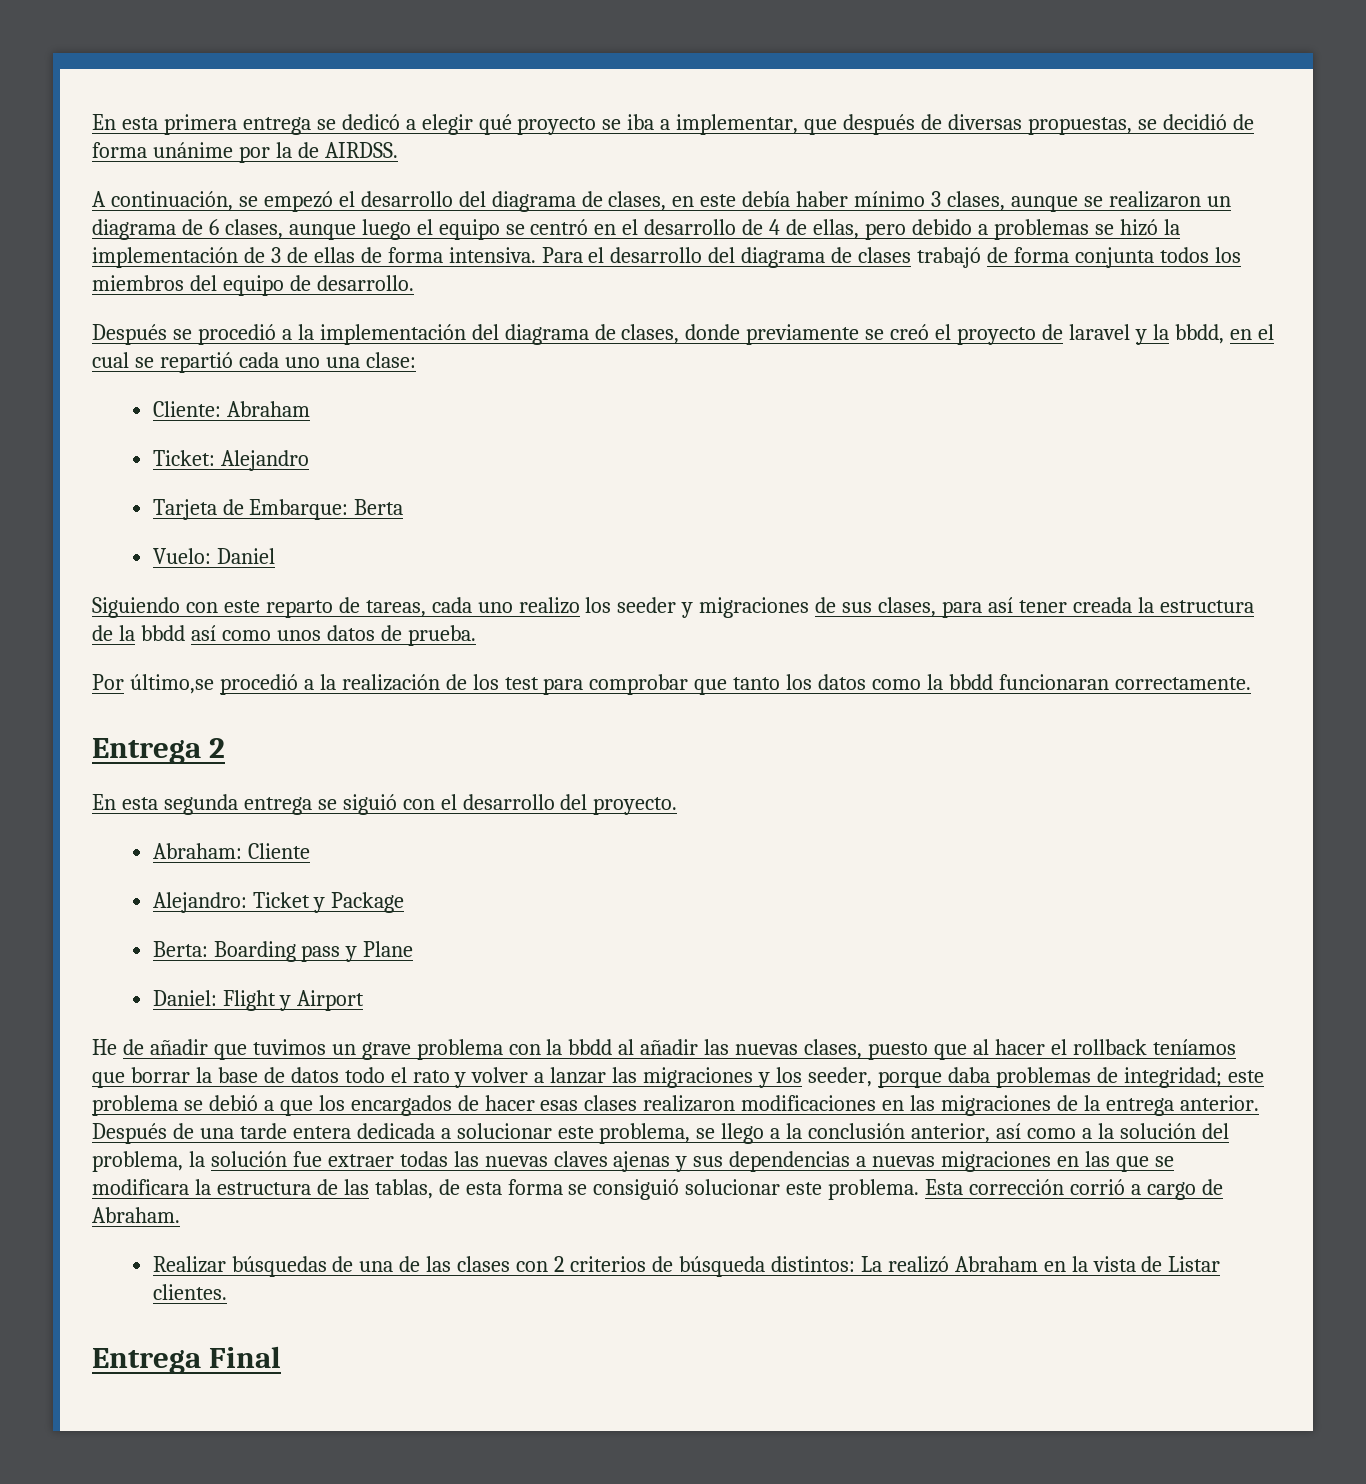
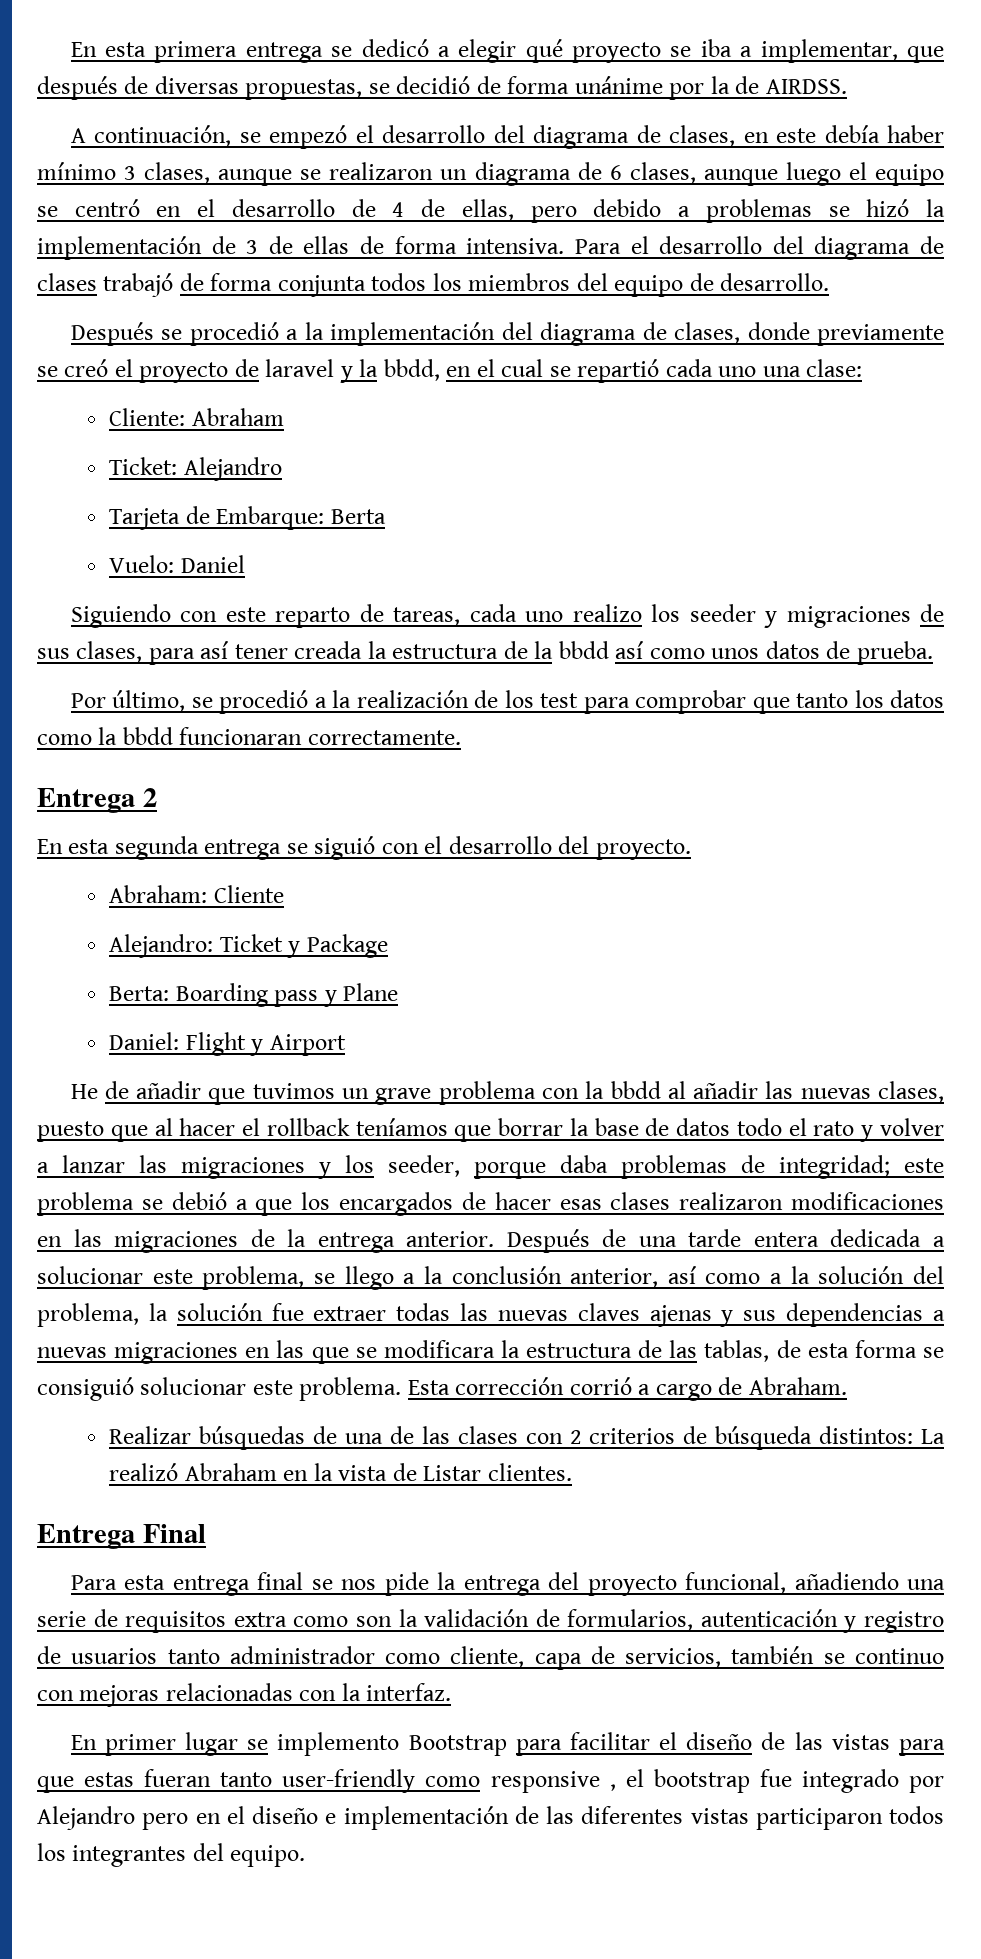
- Por último,se procedió a la realización de los test para comprobar que tanto los datos como la bbdd funcionaran correctamente.
+ Por último, se procedió a la realización de los test para comprobar que tanto los datos como la bbdd funcionaran correctamente.
+ Para esta entrega final se nos pide la entrega del proyecto funcional, añadiendo una serie de requisitos extra como son la validación de formularios, autenticación y registro de usuarios tanto administrador como cliente, capa de servicios, también se continuo con mejoras relacionadas con la interfaz.
+ En primer lugar se implemento Bootstrap para facilitar el diseño de las vistas para que estas fueran tanto user-friendly como responsive , el bootstrap fue integrado por Alejandro pero en el diseño e implementación de las diferentes vistas participaron todos los integrantes del equipo.

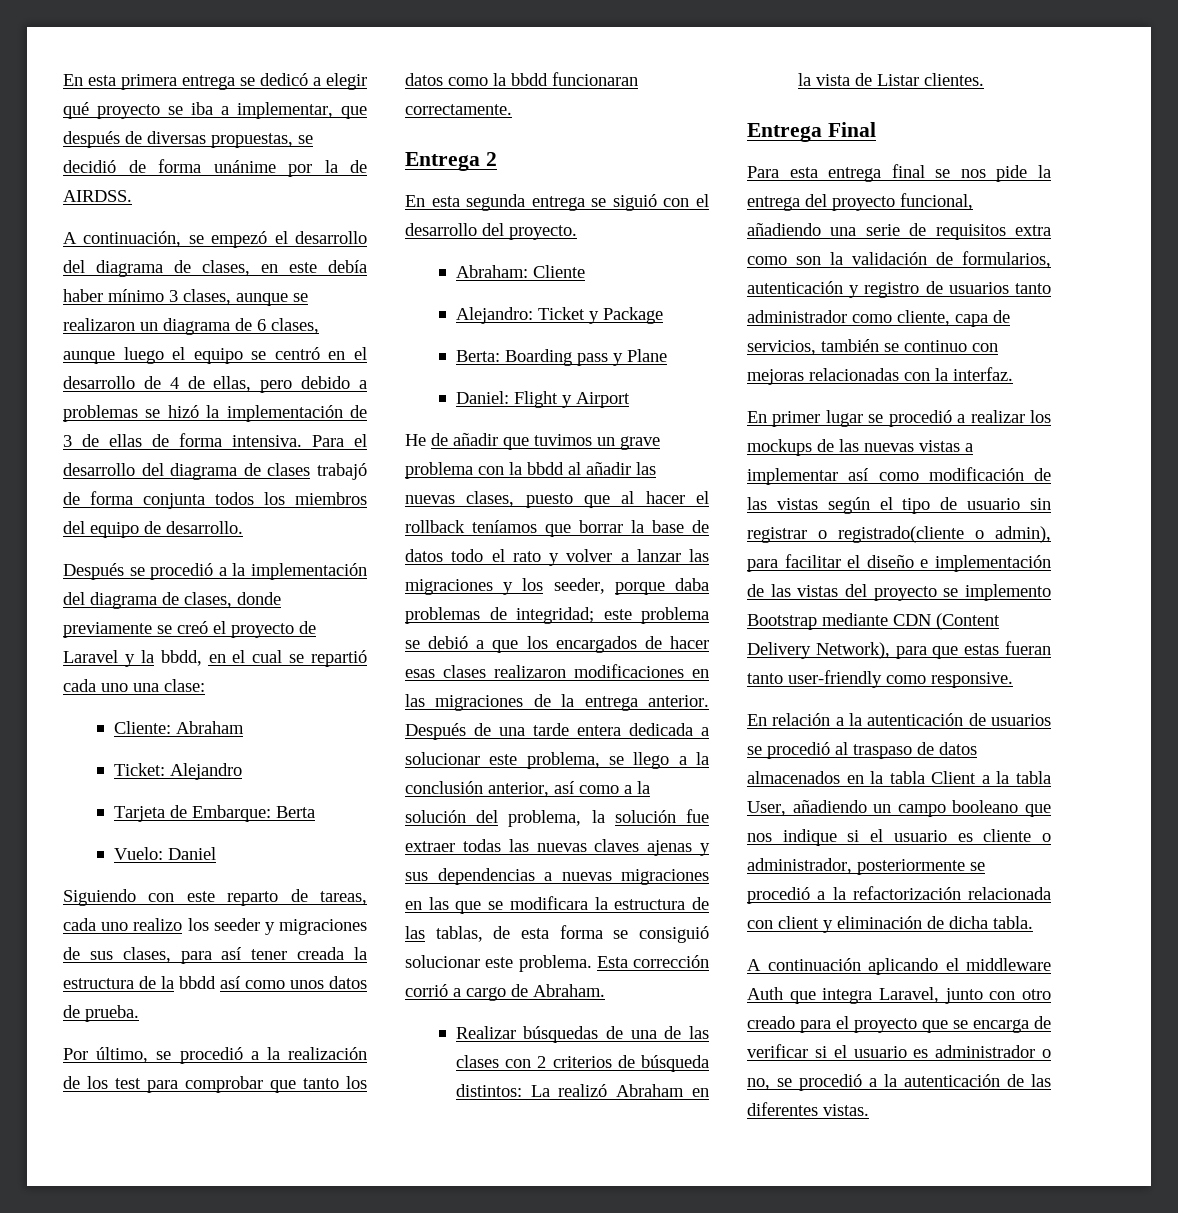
- Después se procedió a la implementación del diagrama de clases, donde previamente se creó el proyecto de laravel y la bbdd, en el cual se repartió cada uno una clase:
+ Después se procedió a la implementación del diagrama de clases, donde previamente se creó el proyecto de Laravel y la bbdd, en el cual se repartió cada uno una clase:
- En primer lugar se implemento Bootstrap para facilitar el diseño de las vistas para que estas fueran tanto user-friendly como responsive , el bootstrap fue integrado por Alejandro pero en el diseño e implementación de las diferentes vistas participaron todos los integrantes del equipo.
+ En primer lugar se procedió a realizar los mockups de las nuevas vistas a implementar así como modificación de las vistas según el tipo de usuario sin registrar o registrado(cliente o admin), para facilitar el diseño e implementación de las vistas del proyecto se implemento Bootstrap mediante CDN (Content Delivery Network), para que estas fueran tanto user-friendly como responsive.
+ En relación a la autenticación de usuarios se procedió al traspaso de datos almacenados en la tabla Client a la tabla User, añadiendo un campo booleano que nos indique si el usuario es cliente o administrador, posteriormente se procedió a la refactorización relacionada con client y eliminación de dicha tabla.
+ A continuación aplicando el middleware Auth que integra Laravel, junto con otro creado para el proyecto que se encarga de verificar si el usuario es administrador o no, se procedió a la autenticación de las diferentes vistas.

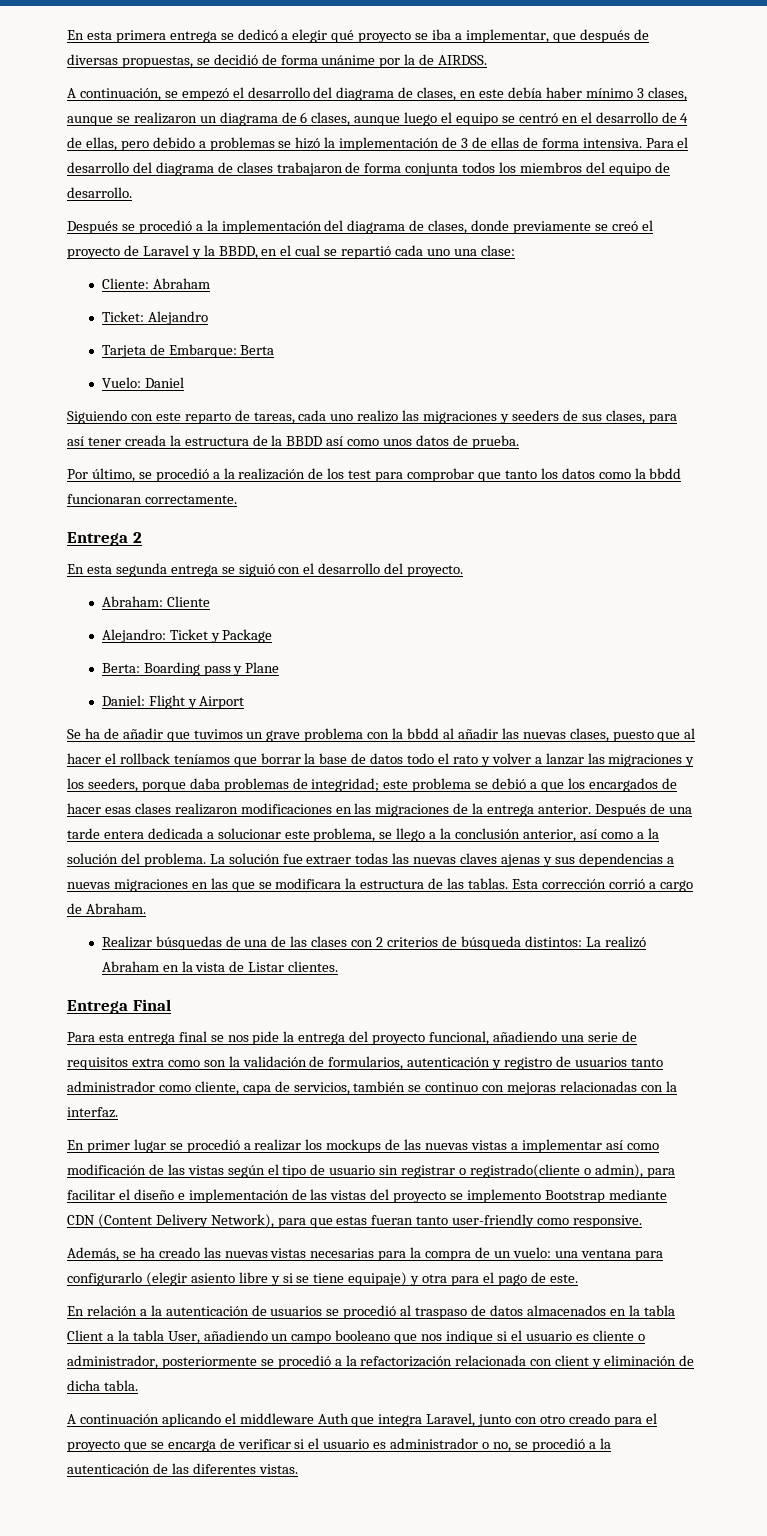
- Para el desarrollo del diagrama de clases trabajó de forma conjunta todos los miembros del equipo de desarrollo.
+ Para el desarrollo del diagrama de clases trabajaron de forma conjunta todos los miembros del equipo de desarrollo.
- Después se procedió a la implementación del diagrama de clases, donde previamente se creó el proyecto de Laravel y la bbdd, en el cual se repartió cada uno una clase:
+ Después se procedió a la implementación del diagrama de clases, donde previamente se creó el proyecto de Laravel y la BBDD, en el cual se repartió cada uno una clase:
- Siguiendo con este reparto de tareas, cada uno realizo los seeder y migraciones de sus clases, para así tener creada la estructura de la bbdd así como unos datos de prueba.
+ Siguiendo con este reparto de tareas, cada uno realizo las migraciones y seeders de sus clases, para así tener creada la estructura de la BBDD así como unos datos de prueba.
- He de añadir que tuvimos un grave problema con la bbdd al añadir las nuevas clases, puesto que al hacer el rollback teníamos que borrar la base de datos todo el rato y volver a lanzar las migraciones y los seeder, porque daba problemas de integridad;
+ Se ha de añadir que tuvimos un grave problema con la bbdd al añadir las nuevas clases, puesto que al hacer el rollback teníamos que borrar la base de datos todo el rato y volver a lanzar las migraciones y los seeders, porque daba problemas de integridad;
- Después de una tarde entera dedicada a solucionar este problema, se llego a la conclusión anterior, así como a la solución del problema, la solución fue extraer todas las nuevas claves ajenas y sus dependencias a nuevas migraciones en las que se modificara la estructura de las tablas, de esta forma se consiguió solucionar este problema.
+ Después de una tarde entera dedicada a solucionar este problema, se llego a la conclusión anterior, así como a la solución del problema. La solución fue extraer todas las nuevas claves ajenas y sus dependencias a nuevas migraciones en las que se modificara la estructura de las tablas.
+ Además, se ha creado las nuevas vistas necesarias para la compra de un vuelo: una ventana para configurarlo (elegir asiento libre y si se tiene equipaje) y otra para el pago de este.

